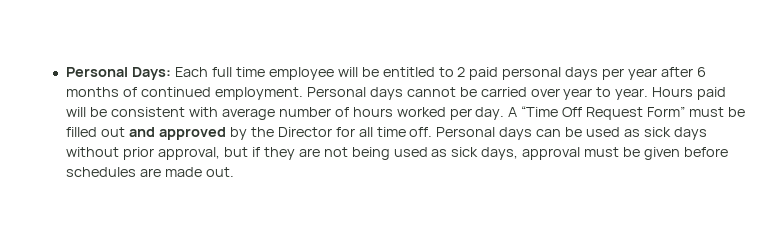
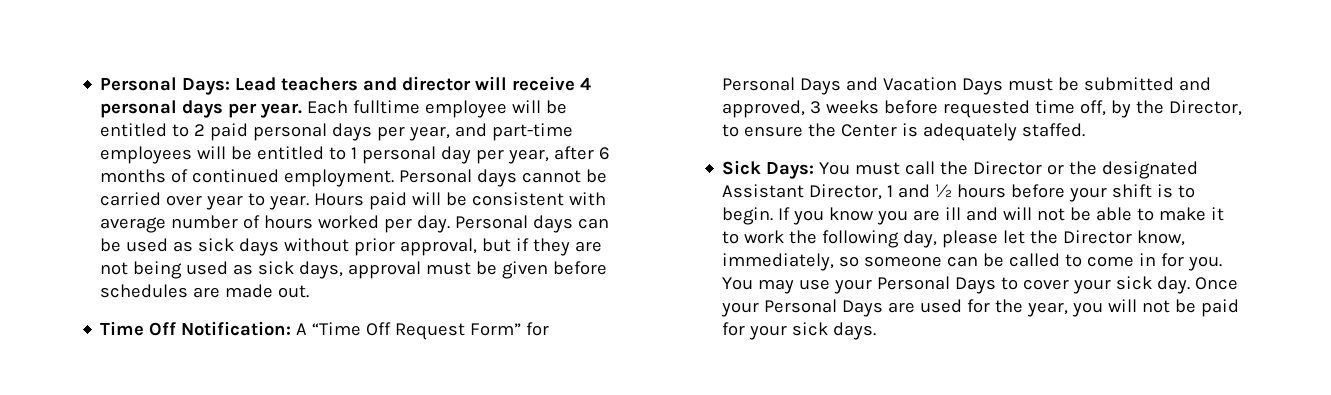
- Personal Days: Each full time employee will be entitled to 2 paid personal days per year after 6 months of continued employment.
+ Personal Days: Lead teachers and director will receive 4 personal days per year. Each fulltime employee will be entitled to 2 paid personal days per year, and part-time employees will be entitled to 1 personal day per year, after 6 months of continued employment.
- A “Time Off Request Form” must be filled out and approved by the Director for all time off.
+ Time Off Notification: A “Time Off Request Form” for Personal Days and Vacation Days must be submitted and approved, 3 weeks before requested time off, by the Director, to ensure the Center is adequately staffed.
+ Sick Days: You must call the Director or the designated Assistant Director, 1 and ½ hours before your shift is to begin. If you know you are ill and will not be able to make it to work the following day, please let the Director know, immediately, so someone can be called to come in for you. You may use your Personal Days to cover your sick day. Once your Personal Days are used for the year, you will not be paid for your sick days.

